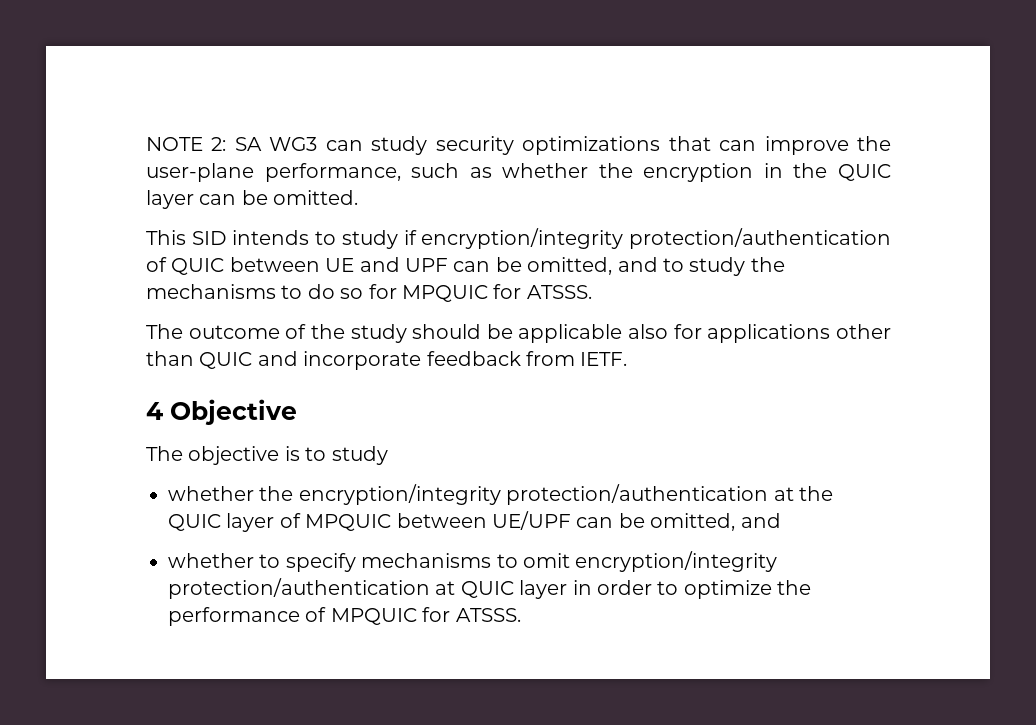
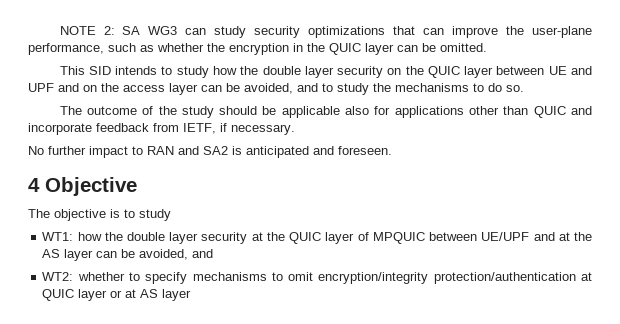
- This SID intends to study if encryption/integrity protection/authentication of QUIC between UE and UPF can be omitted, and to study the mechanisms to do so for MPQUIC for ATSSS.
+ This SID intends to study how the double layer security on the QUIC layer between UE and UPF and on the access layer can be avoided, and to study the mechanisms to do so.
- The outcome of the study should be applicable also for applications other than QUIC and incorporate feedback from IETF.
+ The outcome of the study should be applicable also for applications other than QUIC and incorporate feedback from IETF, if necessary.
+ No further impact to RAN and SA2 is anticipated and foreseen.
- whether the encryption/integrity protection/authentication at the QUIC layer of MPQUIC between UE/UPF can be omitted, and
+ WT1: how the double layer security at the QUIC layer of MPQUIC between UE/UPF and at the AS layer can be avoided, and
- whether to specify mechanisms to omit encryption/integrity protection/authentication at QUIC layer in order to optimize the performance of MPQUIC for ATSSS.
+ WT2: whether to specify mechanisms to omit encryption/integrity protection/authentication at QUIC layer or at AS layer

